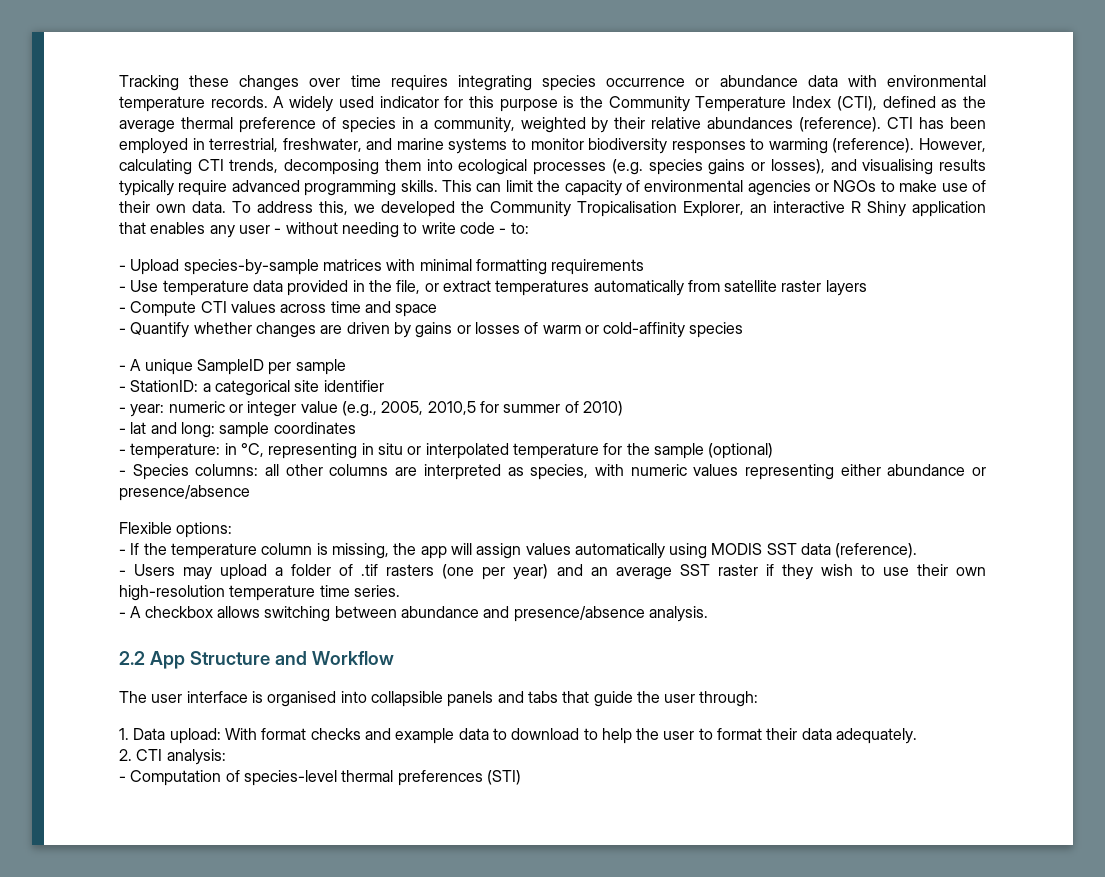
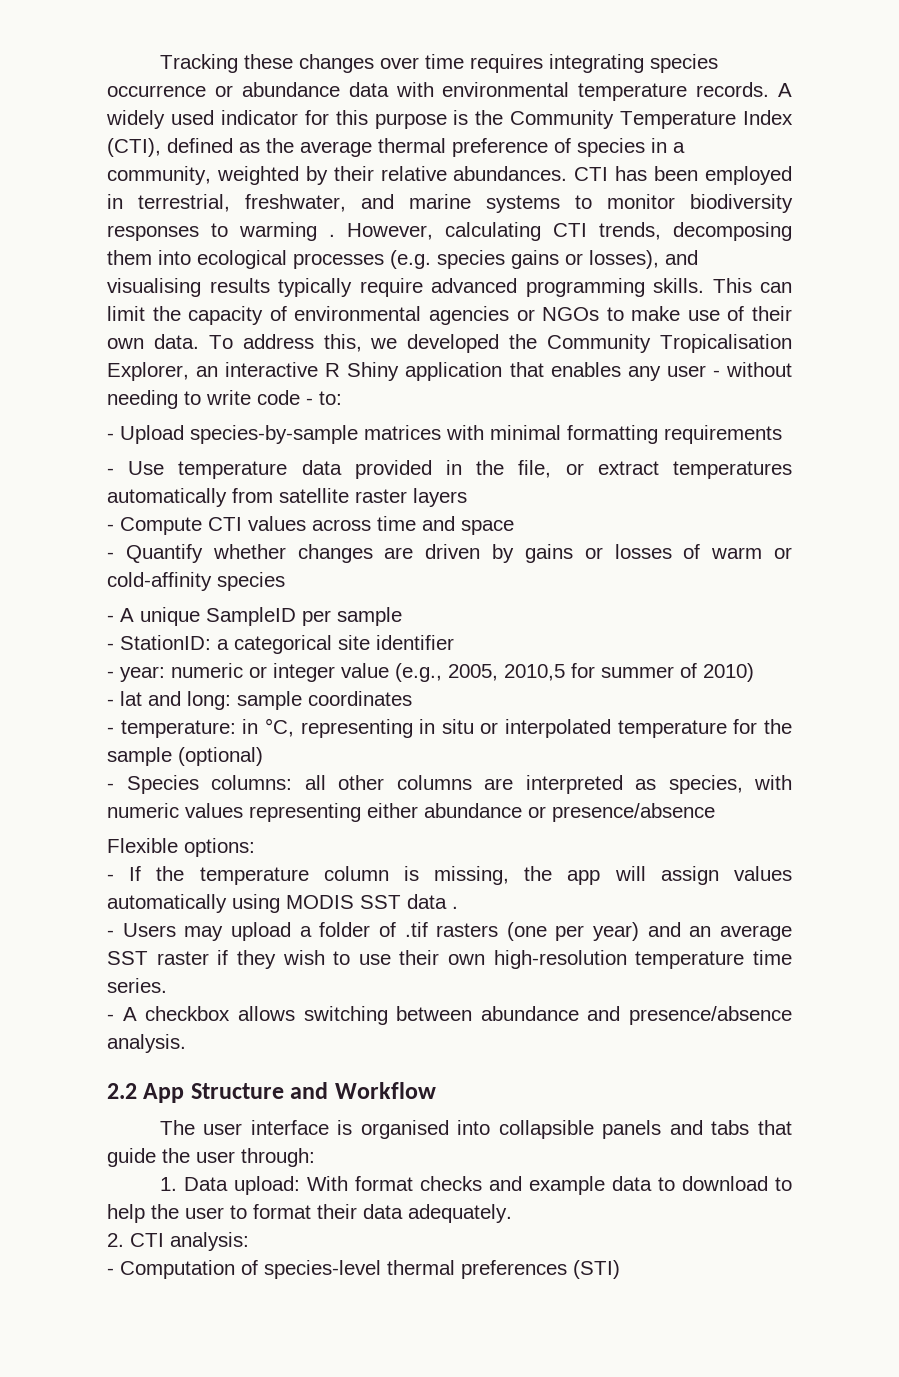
- A widely used indicator for this purpose is the Community Temperature Index (CTI), defined as the average thermal preference of species in a community, weighted by their relative abundances (reference).
+ A widely used indicator for this purpose is the Community Temperature Index (CTI), defined as the average thermal preference of species in a community, weighted by their relative abundances.
- CTI has been employed in terrestrial, freshwater, and marine systems to monitor biodiversity responses to warming (reference).
+ CTI has been employed in terrestrial, freshwater, and marine systems to monitor biodiversity responses to warming .
- - If the temperature column is missing, the app will assign values automatically using MODIS SST data (reference).
+ - If the temperature column is missing, the app will assign values automatically using MODIS SST data .

